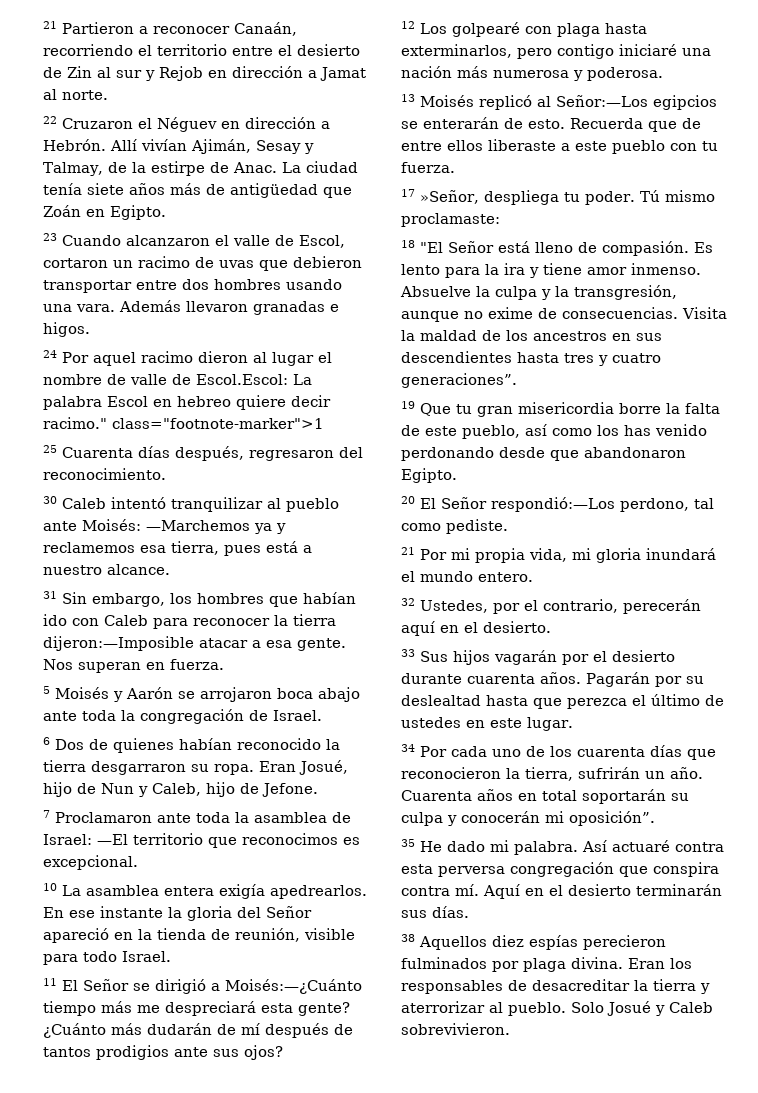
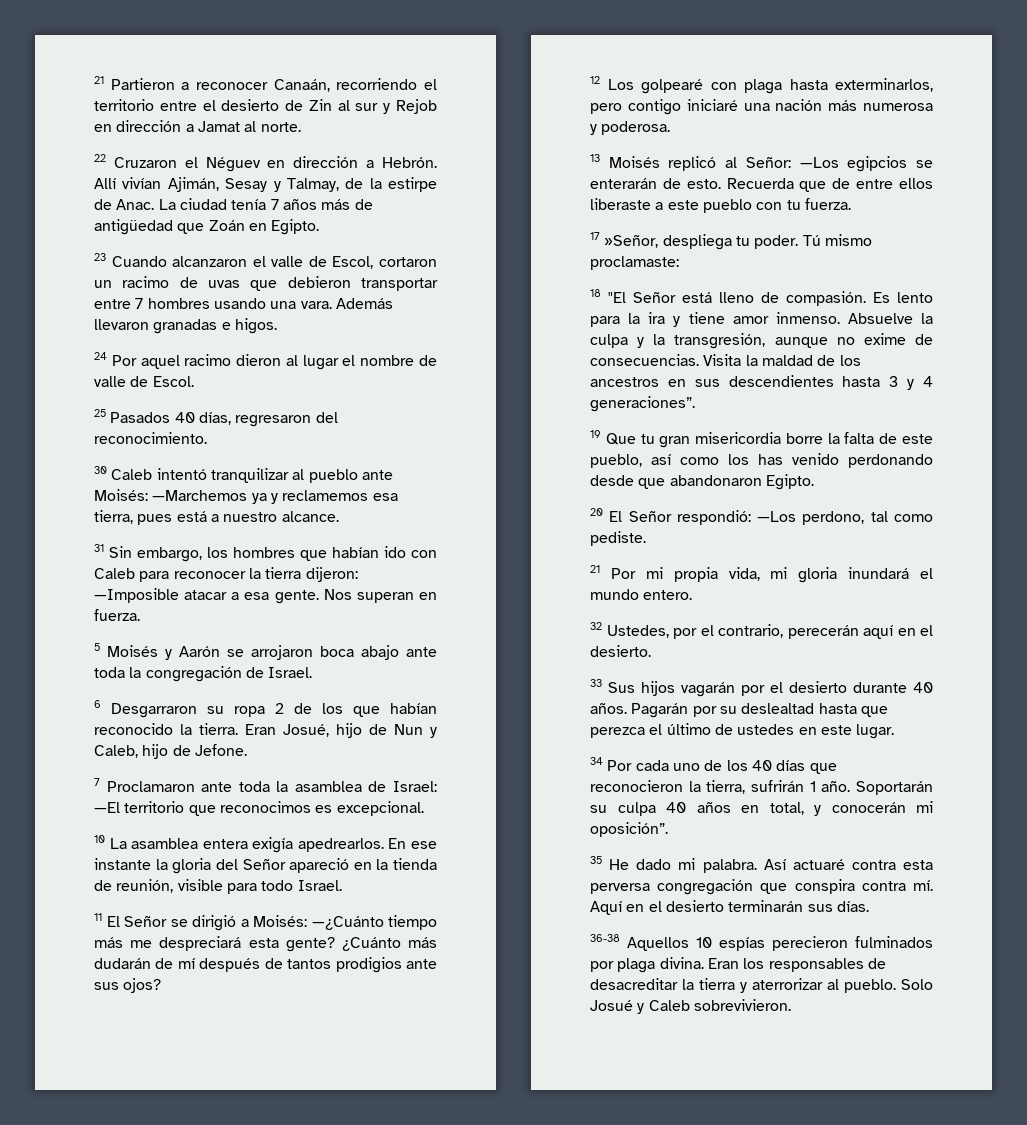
- La ciudad tenía siete años más de antigüedad que Zoán en Egipto.
+ La ciudad tenía 7 años más de antigüedad que Zoán en Egipto.
- 23 Cuando alcanzaron el valle de Escol, cortaron un racimo de uvas que debieron transportar entre dos hombres usando una vara.
+ 23 Cuando alcanzaron el valle de Escol, cortaron un racimo de uvas que debieron transportar entre 7 hombres usando una vara.
- 24 Por aquel racimo dieron al lugar el nombre de valle de Escol.Escol: La palabra Escol en hebreo quiere decir racimo." class="footnote-marker">1
- 25 Cuarenta días después, regresaron del reconocimiento.
+ 24 Por aquel racimo dieron al lugar el nombre de valle de Escol.
+ 25 Pasados 40 días, regresaron del reconocimiento.
- 31 Sin embargo, los hombres que habían ido con Caleb para reconocer la tierra dijeron:—Imposible atacar a esa gente.
+ 31 Sin embargo, los hombres que habían ido con Caleb para reconocer la tierra dijeron: —Imposible atacar a esa gente.
- 6 Dos de quienes habían reconocido la tierra desgarraron su ropa.
+ 6 Desgarraron su ropa 2 de los que habían reconocido la tierra.
- 11 El Señor se dirigió a Moisés:—¿Cuánto tiempo más me despreciará esta gente?
+ 11 El Señor se dirigió a Moisés: —¿Cuánto tiempo más me despreciará esta gente?
- 13 Moisés replicó al Señor:—Los egipcios se enterarán de esto.
+ 13 Moisés replicó al Señor: —Los egipcios se enterarán de esto.
- Visita la maldad de los ancestros en sus descendientes hasta tres y cuatro generaciones”.
+ Visita la maldad de los ancestros en sus descendientes hasta 3 y 4 generaciones”.
- 20 El Señor respondió:—Los perdono, tal como pediste.
+ 20 El Señor respondió: —Los perdono, tal como pediste.
- 33 Sus hijos vagarán por el desierto durante cuarenta años.
+ 33 Sus hijos vagarán por el desierto durante 40 años.
- 34 Por cada uno de los cuarenta días que reconocieron la tierra, sufrirán un año. Cuarenta años en total soportarán su culpa y conocerán mi oposición”.
+ 34 Por cada uno de los 40 días que reconocieron la tierra, sufrirán 1 año. Soportarán su culpa 40 años en total, y conocerán mi oposición”.
- 38 Aquellos diez espías perecieron fulminados por plaga divina.
+ 36-38 Aquellos 10 espías perecieron fulminados por plaga divina.

